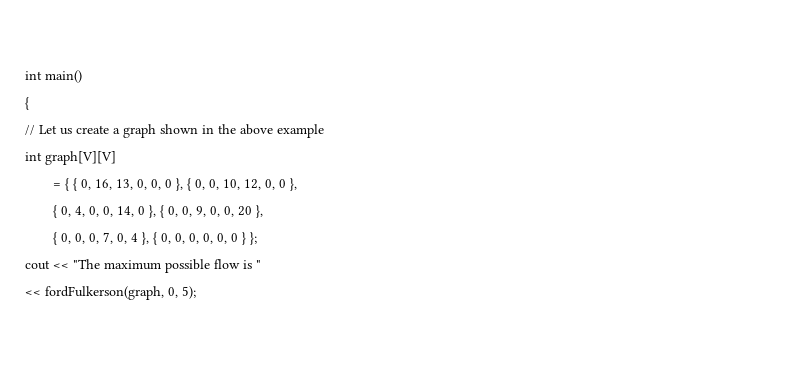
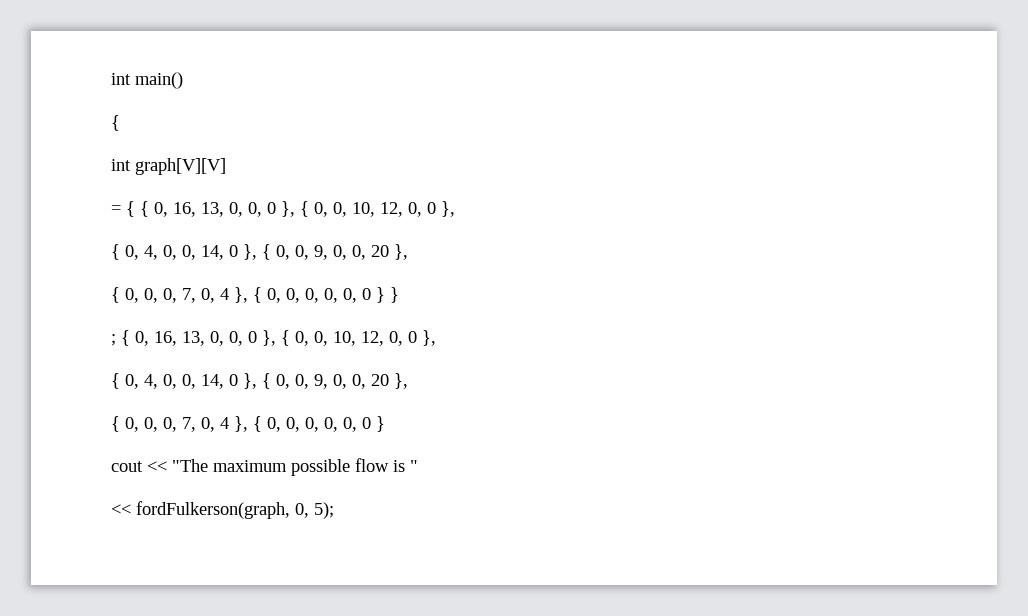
- // Let us create a graph shown in the above example
- { 0, 0, 0, 7, 0, 4 }, { 0, 0, 0, 0, 0, 0 } };
+ { 0, 0, 0, 7, 0, 4 }, { 0, 0, 0, 0, 0, 0 } }
+ ; { 0, 16, 13, 0, 0, 0 }, { 0, 0, 10, 12, 0, 0 },
+ { 0, 4, 0, 0, 14, 0 }, { 0, 0, 9, 0, 0, 20 },
+ { 0, 0, 0, 7, 0, 4 }, { 0, 0, 0, 0, 0, 0 }

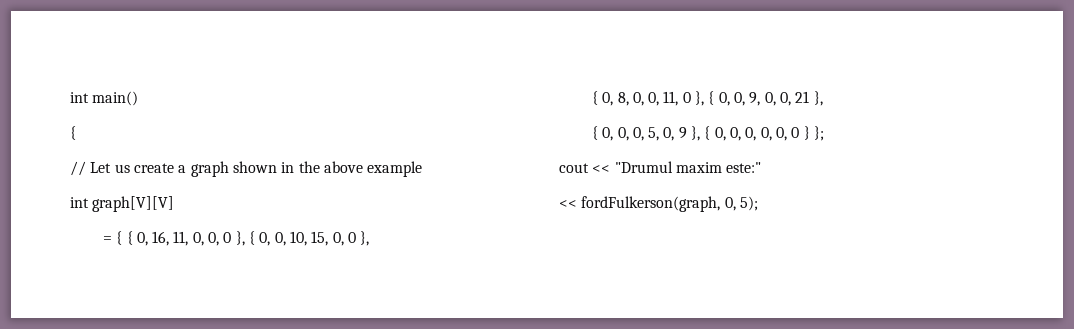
+ // Let us create a graph shown in the above example
- = { { 0, 16, 13, 0, 0, 0 }, { 0, 0, 10, 12, 0, 0 },
- { 0, 4, 0, 0, 14, 0 }, { 0, 0, 9, 0, 0, 20 },
- { 0, 0, 0, 7, 0, 4 }, { 0, 0, 0, 0, 0, 0 } }
- ; { 0, 16, 13, 0, 0, 0 }, { 0, 0, 10, 12, 0, 0 },
- { 0, 4, 0, 0, 14, 0 }, { 0, 0, 9, 0, 0, 20 },
- { 0, 0, 0, 7, 0, 4 }, { 0, 0, 0, 0, 0, 0 }
- cout << "The maximum possible flow is "
+ = { { 0, 16, 11, 0, 0, 0 }, { 0, 0, 10, 15, 0, 0 },
+ { 0, 8, 0, 0, 11, 0 }, { 0, 0, 9, 0, 0, 21 },
+ { 0, 0, 0, 5, 0, 9 }, { 0, 0, 0, 0, 0, 0 } };
+ cout << "Drumul maxim este:"

